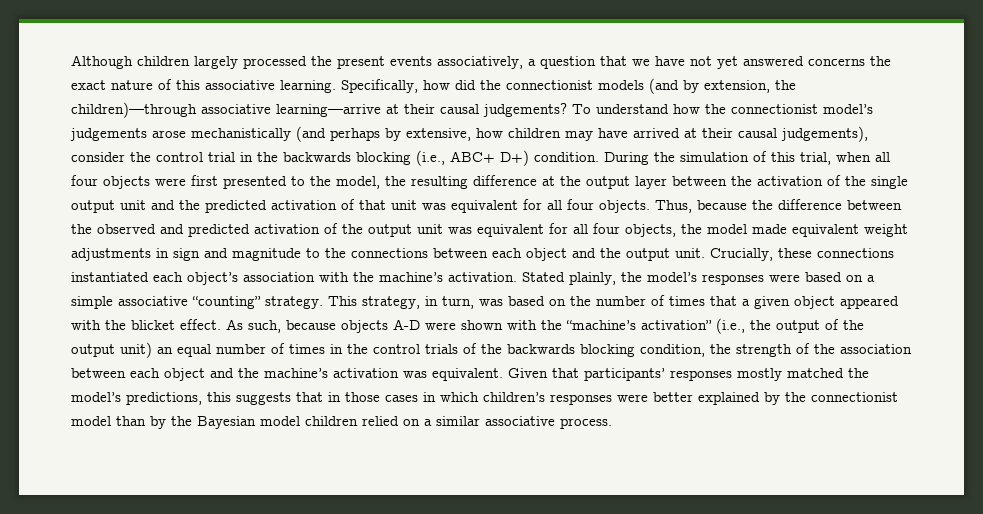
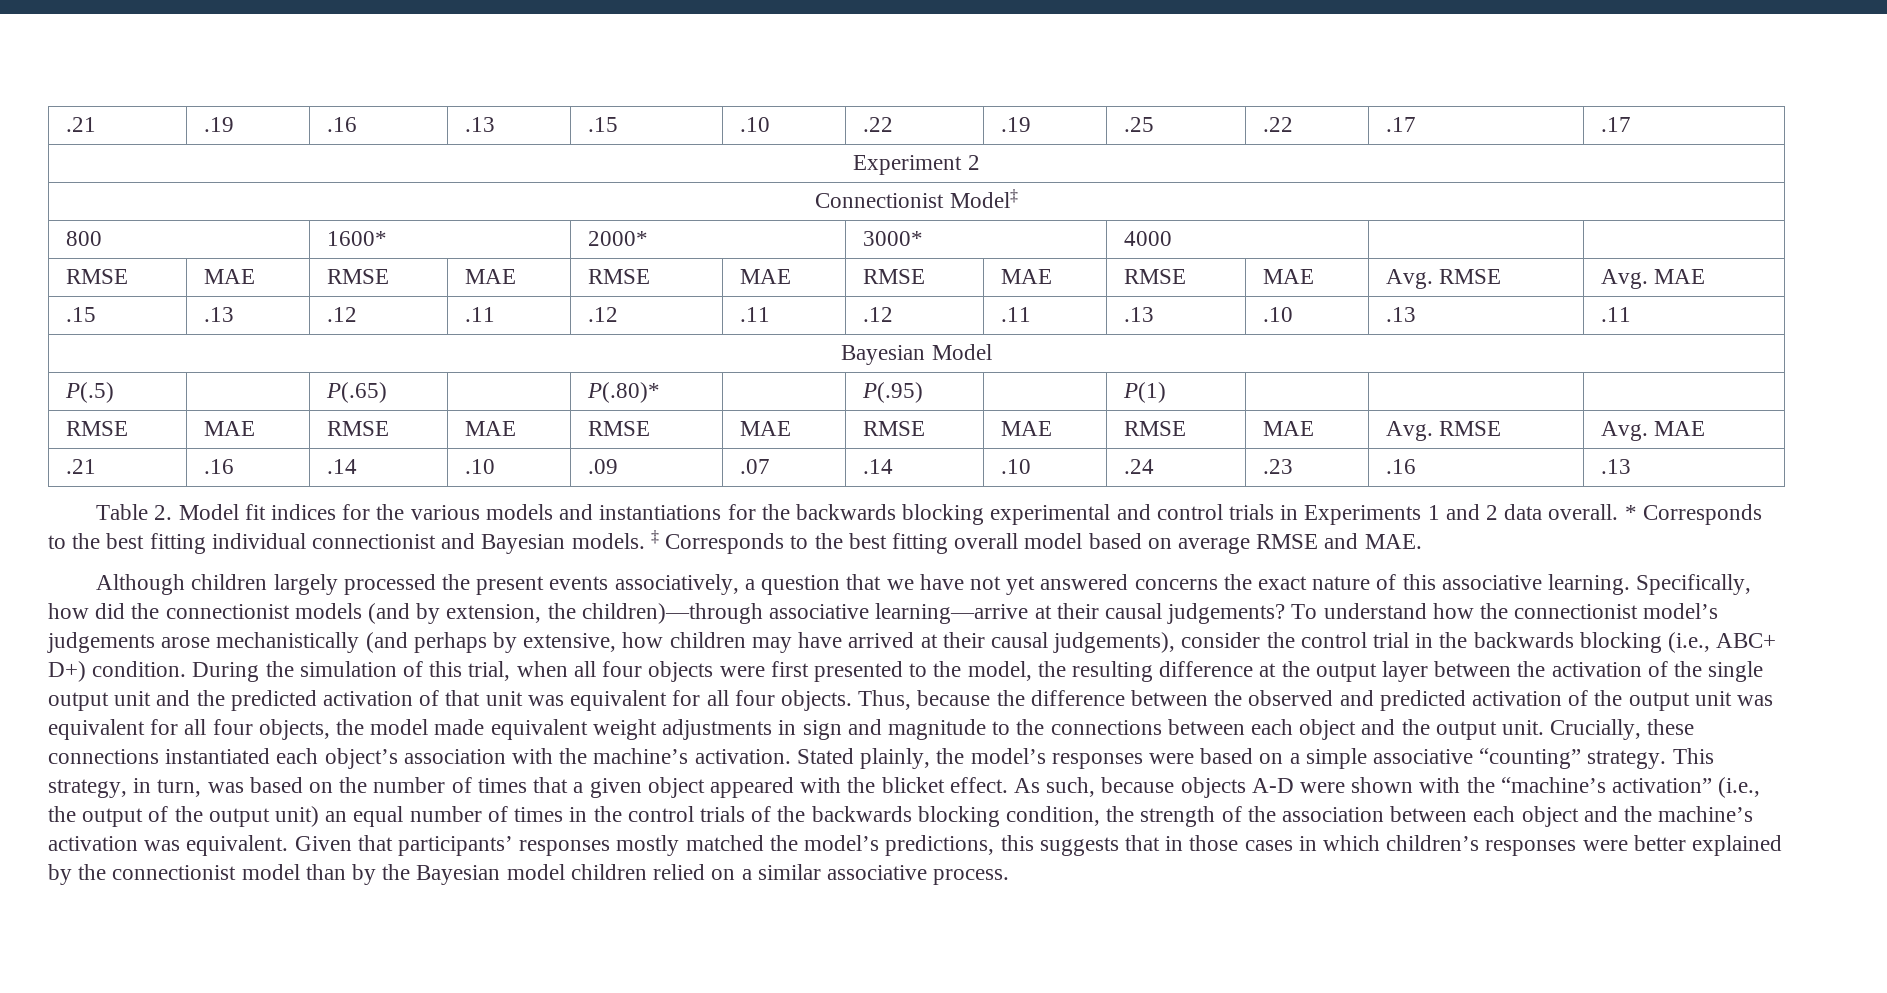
+ .21 | .19 | .16 | .13 | .15 | .10 | .22 | .19 | .25 | .22 | .17 | .17
+ Experiment 2
+ Connectionist Model‡
+ 800 | 1600* | 2000* | 3000* | 4000 | |
+ RMSE | MAE | RMSE | MAE | RMSE | MAE | RMSE | MAE | RMSE | MAE | Avg. RMSE | Avg. MAE
+ .15 | .13 | .12 | .11 | .12 | .11 | .12 | .11 | .13 | .10 | .13 | .11
+ Bayesian Model
+ P(.5) | | P(.65) | | P(.80)* | | P(.95) | | P(1) | | |
+ RMSE | MAE | RMSE | MAE | RMSE | MAE | RMSE | MAE | RMSE | MAE | Avg. RMSE | Avg. MAE
+ .21 | .16 | .14 | .10 | .09 | .07 | .14 | .10 | .24 | .23 | .16 | .13
+ Table 2. Model fit indices for the various models and instantiations for the backwards blocking experimental and control trials in Experiments 1 and 2 data overall. * Corresponds to the best fitting individual connectionist and Bayesian models. ‡ Corresponds to the best fitting overall model based on average RMSE and MAE.

